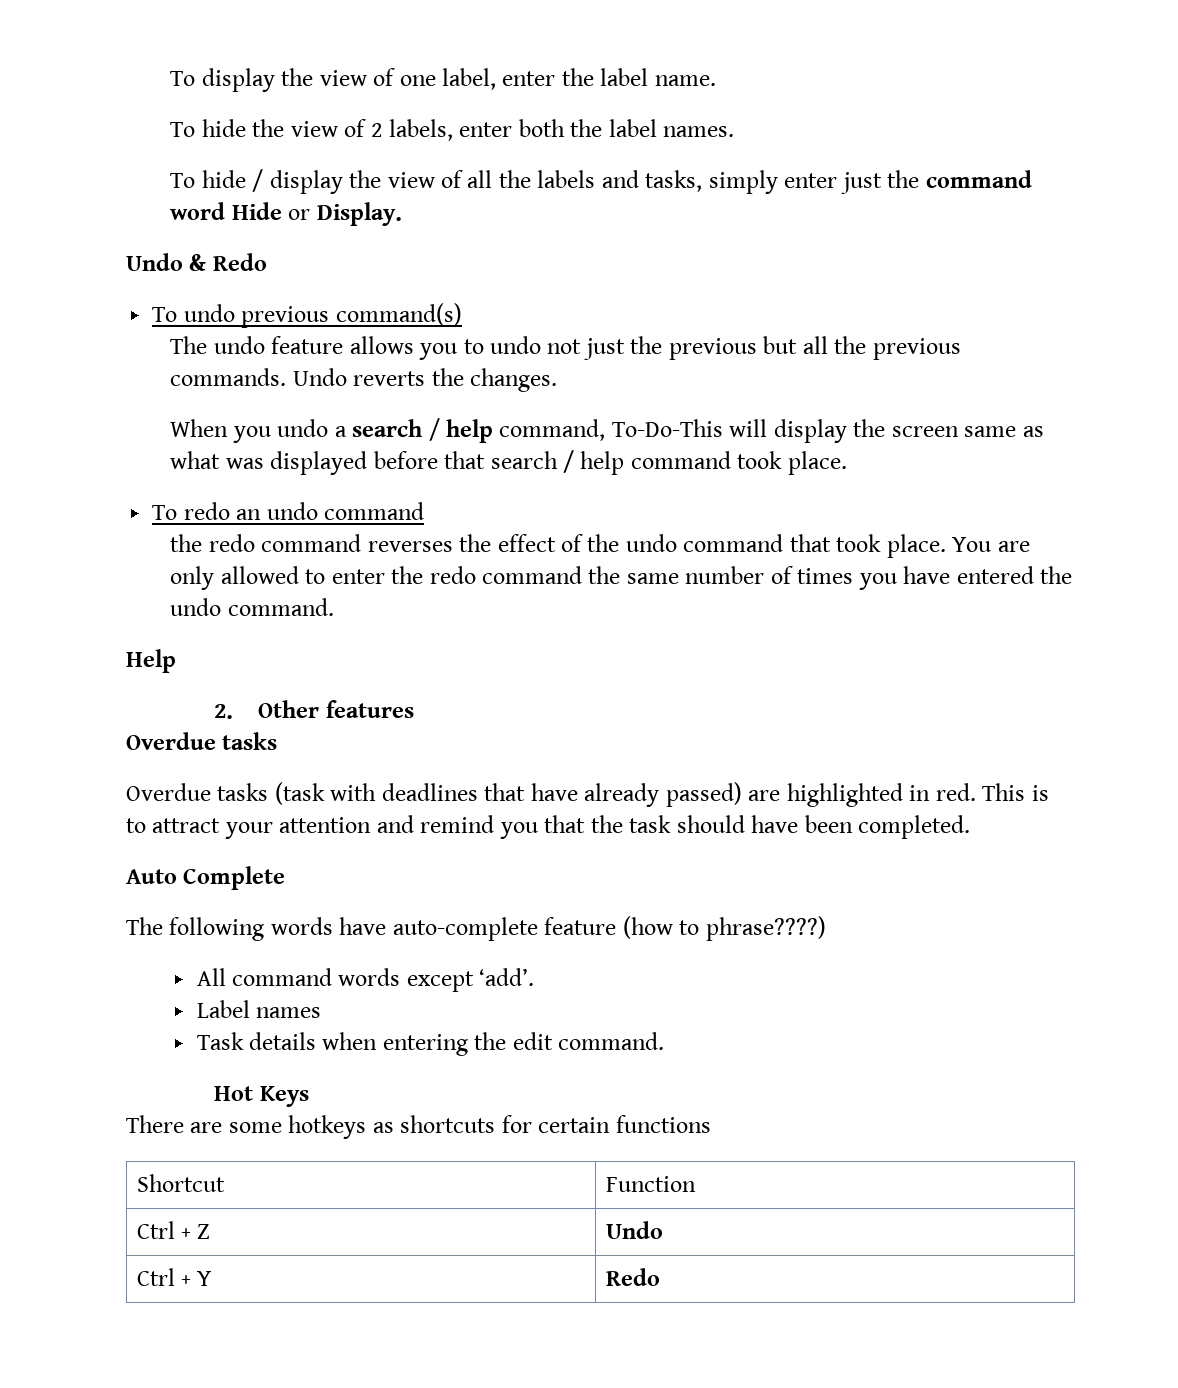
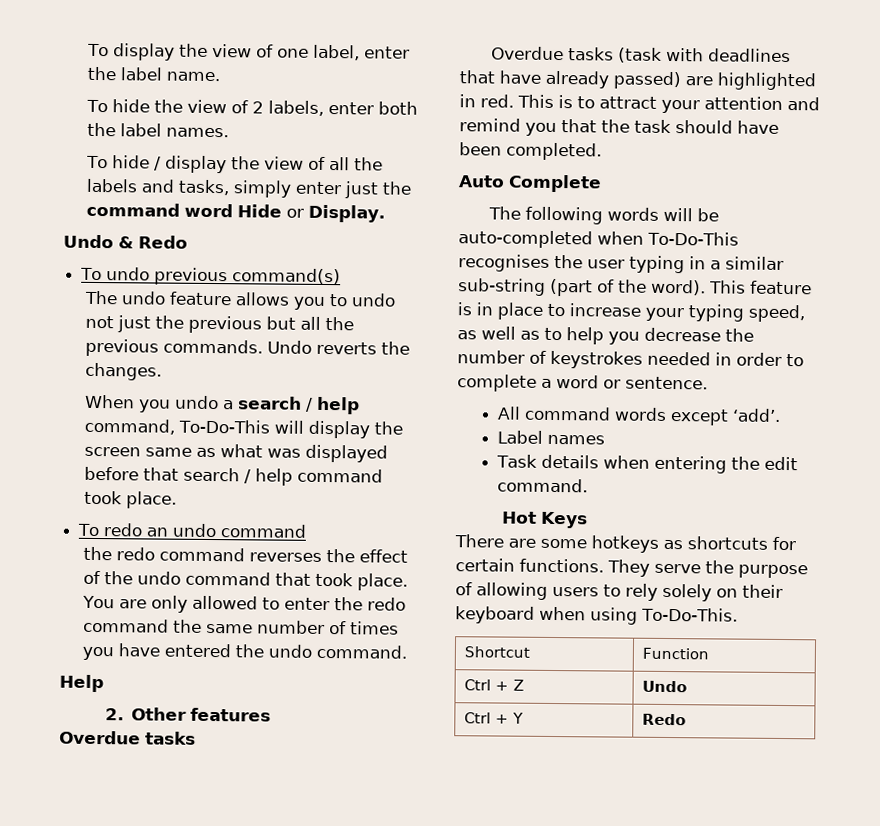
- The following words have auto-complete feature (how to phrase????)
+ The following words will be auto-completed when To-Do-This recognises the user typing in a similar sub-string (part of the word). This feature is in place to increase your typing speed, as well as to help you decrease the number of keystrokes needed in order to complete a word or sentence.
- There are some hotkeys as shortcuts for certain functions
+ There are some hotkeys as shortcuts for certain functions. They serve the purpose of allowing users to rely solely on their keyboard when using To-Do-This.

